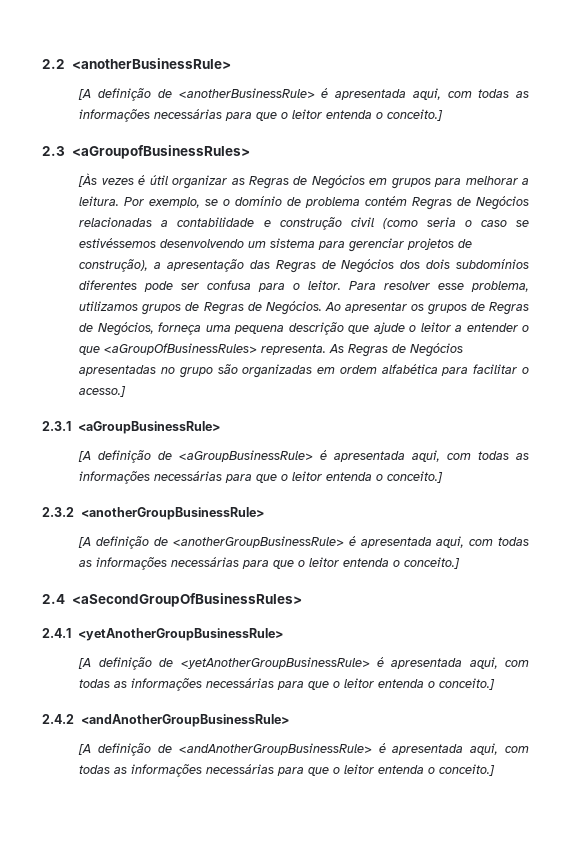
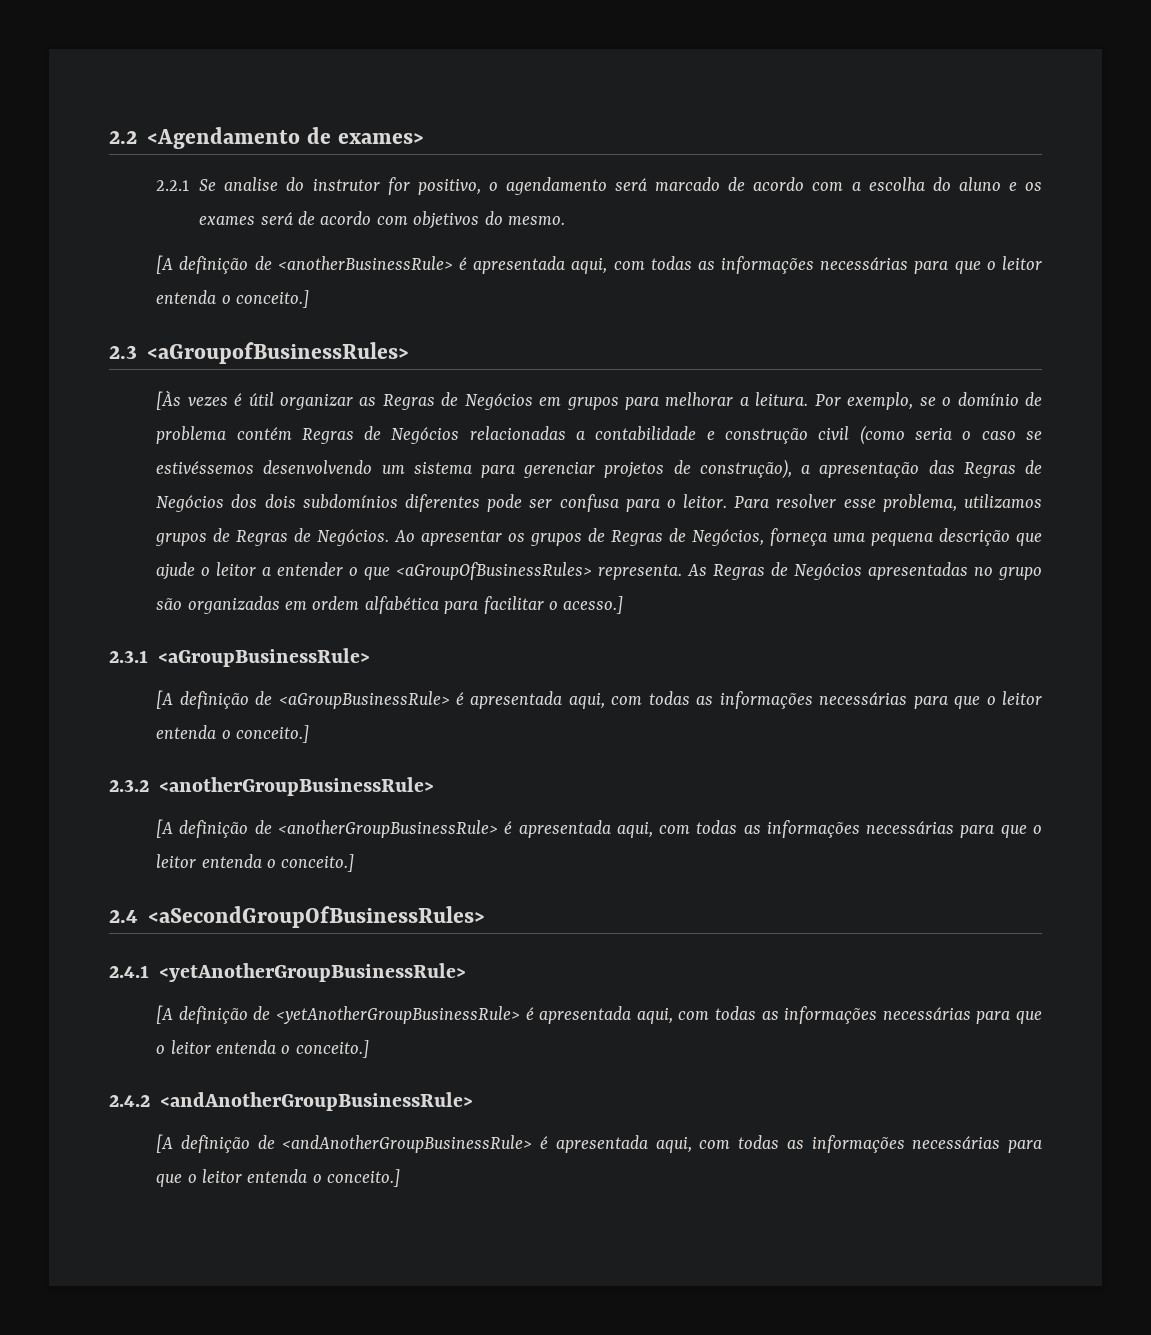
- 2.2 <anotherBusinessRule>
+ 2.2 <Agendamento de exames>
+ 2.2.1 Se analise do instrutor for positivo, o agendamento será marcado de acordo com a escolha do aluno e os exames será de acordo com objetivos do mesmo.

